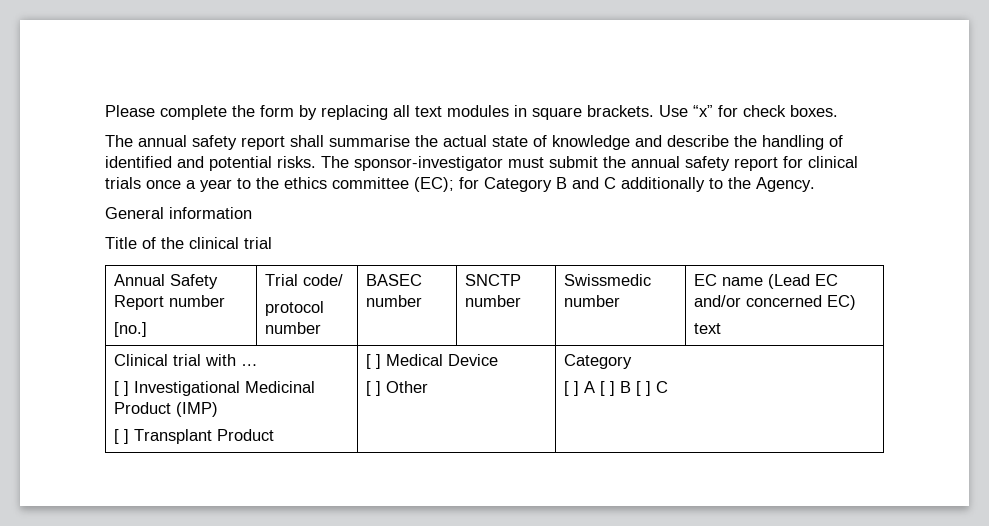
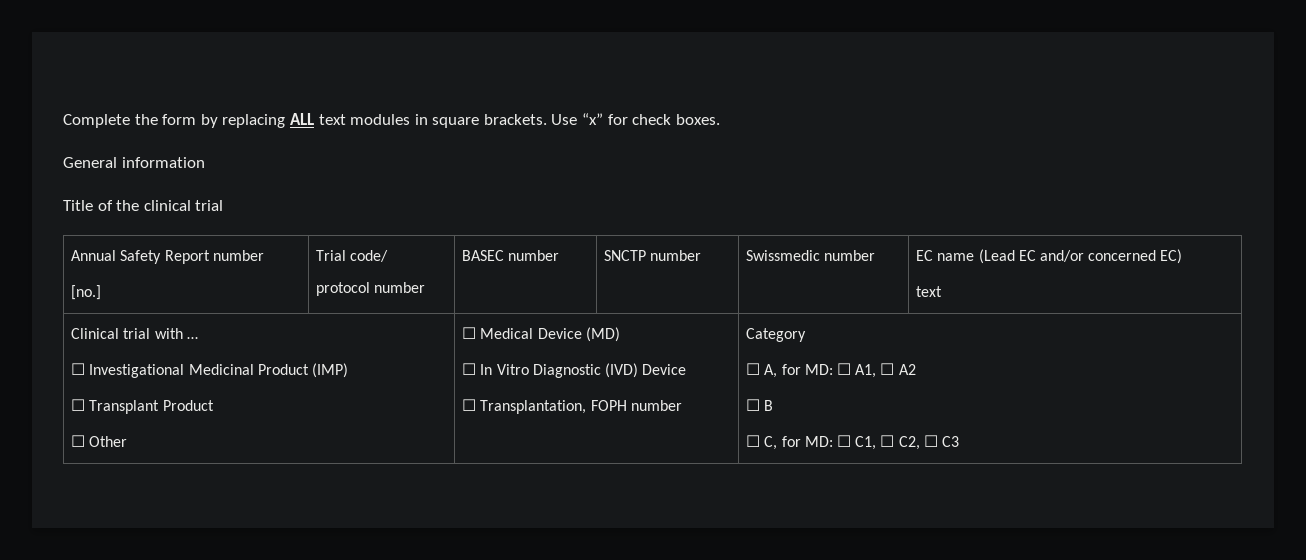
- Please complete the form by replacing all text modules in square brackets.
+ Complete the form by replacing ALL text modules in square brackets.
- The annual safety report shall summarise the actual state of knowledge and describe the handling of identified and potential risks. The sponsor-investigator must submit the annual safety report for clinical trials once a year to the ethics committee (EC); for Category B and C additionally to the Agency.
- [ ] Investigational Medicinal Product (IMP)
+ ☐ Investigational Medicinal Product (IMP)
- [ ] Transplant Product
+ ☐ Transplant Product
- [ ] Medical Device
- [ ] Other | Category
- [ ] A [ ] B [ ] C
+ ☐ Other | ☐ Medical Device (MD)
+ ☐ In Vitro Diagnostic (IVD) Device
+ ☐ Transplantation, FOPH number | Category
+ ☐ A, for MD: ☐ A1, ☐ A2
+ ☐ B
+ ☐ C, for MD: ☐ C1, ☐ C2, ☐ C3

